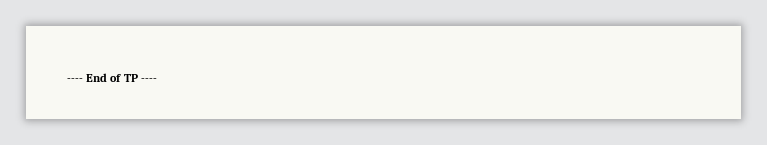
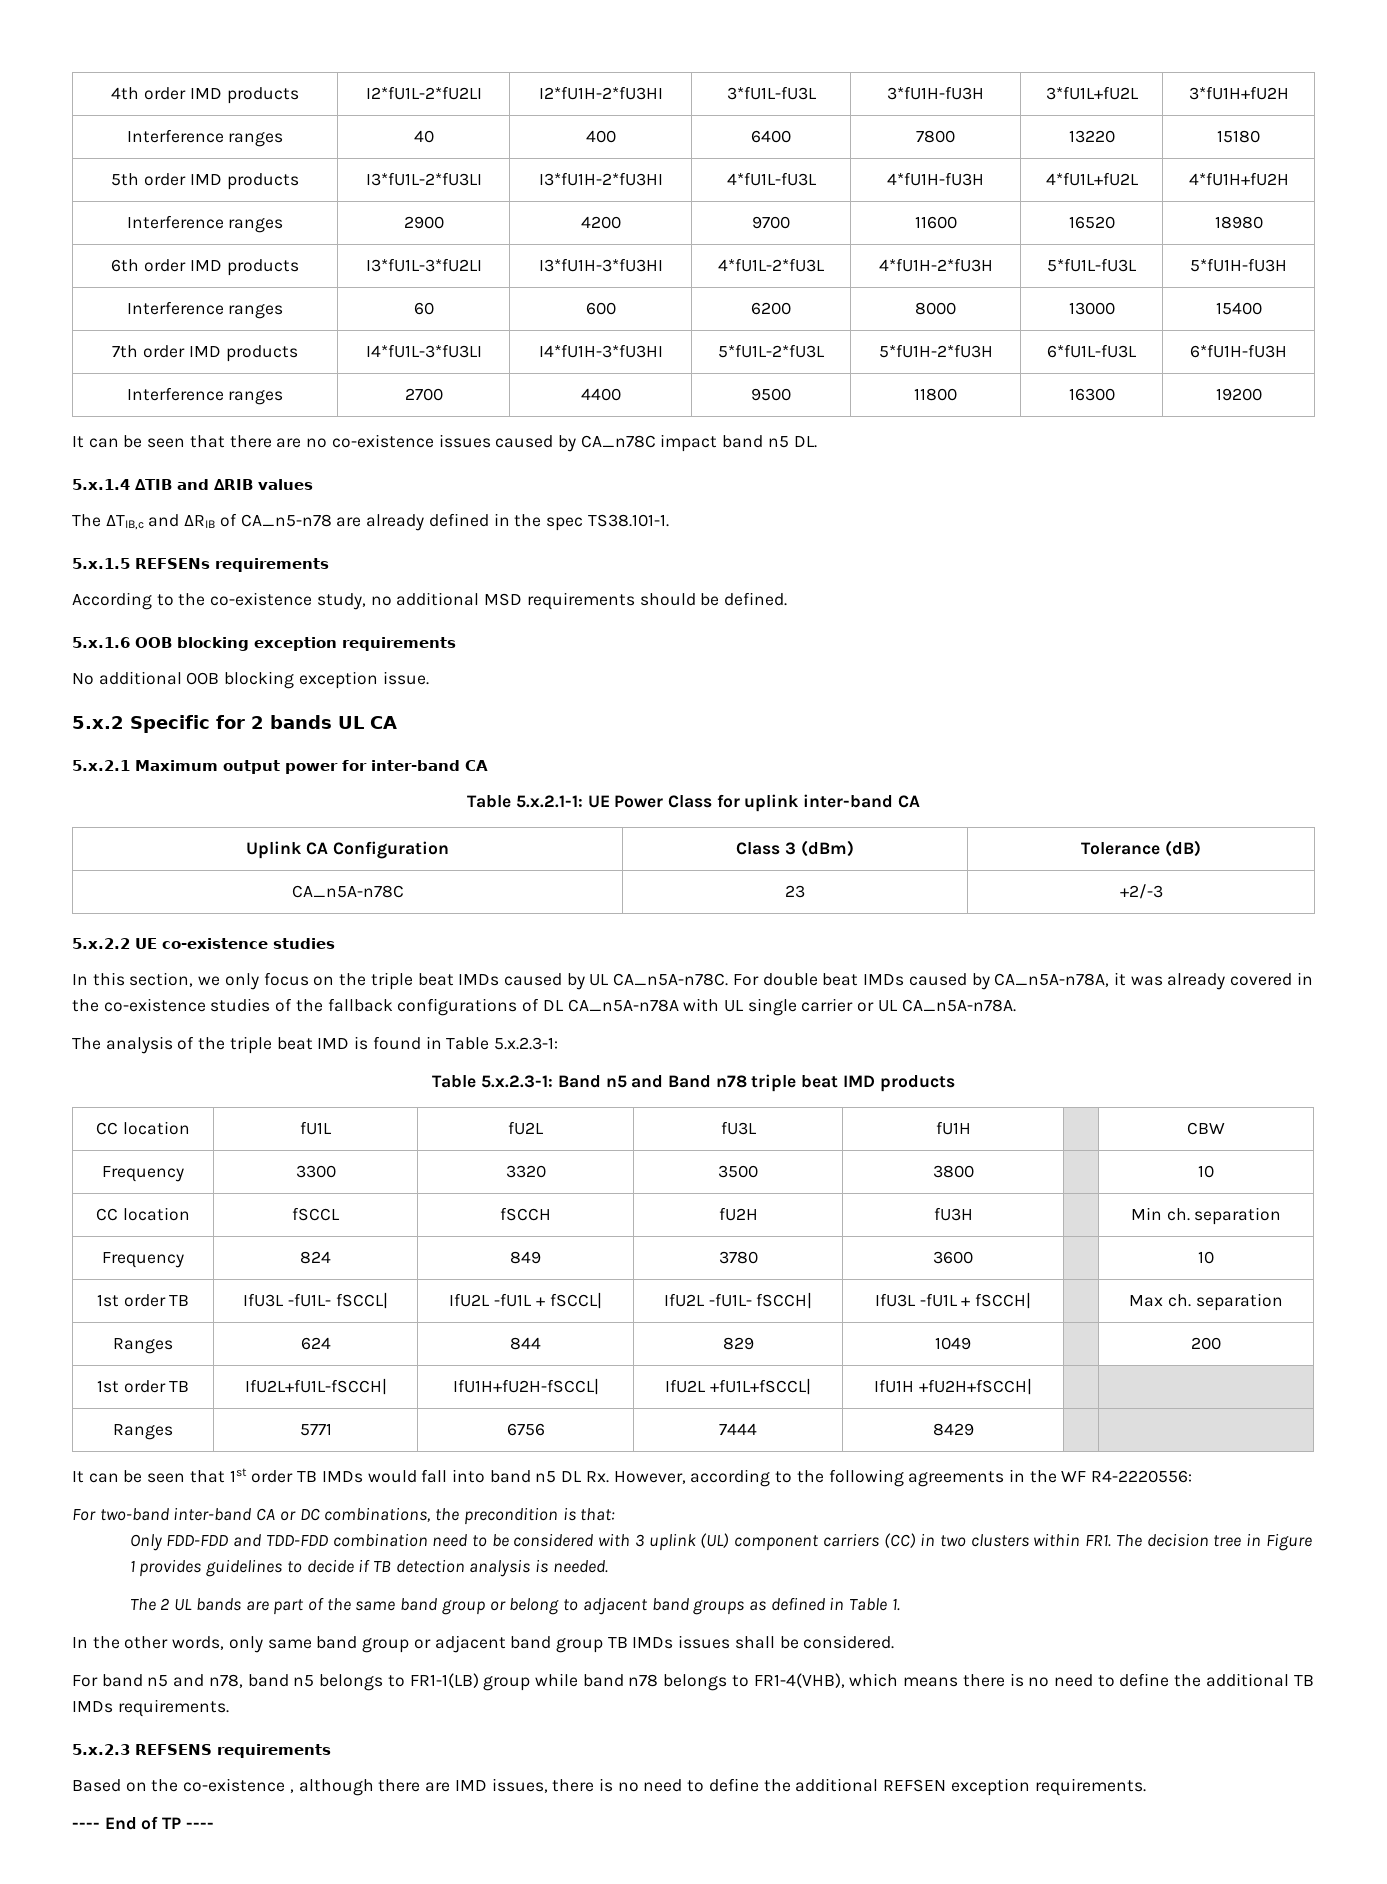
+ 4th order IMD products | I2*fU1L-2*fU2LI | I2*fU1H-2*fU3HI | 3*fU1L-fU3L | 3*fU1H-fU3H | 3*fU1L+fU2L | 3*fU1H+fU2H
+ Interference ranges | 40 | 400 | 6400 | 7800 | 13220 | 15180
+ 5th order IMD products | I3*fU1L-2*fU3LI | I3*fU1H-2*fU3HI | 4*fU1L-fU3L | 4*fU1H-fU3H | 4*fU1L+fU2L | 4*fU1H+fU2H
+ Interference ranges | 2900 | 4200 | 9700 | 11600 | 16520 | 18980
+ 6th order IMD products | I3*fU1L-3*fU2LI | I3*fU1H-3*fU3HI | 4*fU1L-2*fU3L | 4*fU1H-2*fU3H | 5*fU1L-fU3L | 5*fU1H-fU3H
+ Interference ranges | 60 | 600 | 6200 | 8000 | 13000 | 15400
+ 7th order IMD products | I4*fU1L-3*fU3LI | I4*fU1H-3*fU3HI | 5*fU1L-2*fU3L | 5*fU1H-2*fU3H | 6*fU1L-fU3L | 6*fU1H-fU3H
+ Interference ranges | 2700 | 4400 | 9500 | 11800 | 16300 | 19200
+ It can be seen that there are no co-existence issues caused by CA_n78C impact band n5 DL.
+ 5.x.1.4 ∆TIB and ∆RIB values
+ The ΔTIB,c and ΔRIB of CA_n5-n78 are already defined in the spec TS38.101-1.
+ 5.x.1.5 REFSENs requirements
+ According to the co-existence study, no additional MSD requirements should be defined.
+ 5.x.1.6 OOB blocking exception requirements
+ No additional OOB blocking exception issue.
+ 5.x.2 Specific for 2 bands UL CA
+ 5.x.2.1 Maximum output power for inter-band CA
+ Table 5.x.2.1-1: UE Power Class for uplink inter-band CA
+ Uplink CA Configuration | Class 3 (dBm) | Tolerance (dB)
+ CA_n5A-n78C | 23 | +2/-3
+ 5.x.2.2 UE co-existence studies
+ In this section, we only focus on the triple beat IMDs caused by UL CA_n5A-n78C. For double beat IMDs caused by CA_n5A-n78A, it was already covered in the co-existence studies of the fallback configurations of DL CA_n5A-n78A with UL single carrier or UL CA_n5A-n78A.
+ The analysis of the triple beat IMD is found in Table 5.x.2.3-1:
+ Table 5.x.2.3-1: Band n5 and Band n78 triple beat IMD products
+ CC location | fU1L | fU2L | fU3L | fU1H | | CBW
+ Frequency | 3300 | 3320 | 3500 | 3800 | | 10
+ CC location | fSCCL | fSCCH | fU2H | fU3H | | Min ch. separation
+ Frequency | 824 | 849 | 3780 | 3600 | | 10
+ 1st order TB | IfU3L -fU1L- fSCCL| | IfU2L -fU1L + fSCCL| | IfU2L -fU1L- fSCCH| | IfU3L -fU1L + fSCCH| | | Max ch. separation
+ Ranges | 624 | 844 | 829 | 1049 | | 200
+ 1st order TB | IfU2L+fU1L-fSCCH| | IfU1H+fU2H-fSCCL| | IfU2L +fU1L+fSCCL| | IfU1H +fU2H+fSCCH| | |
+ Ranges | 5771 | 6756 | 7444 | 8429 | |
+ It can be seen that 1st order TB IMDs would fall into band n5 DL Rx. However, according to the following agreements in the WF R4-2220556:
+ For two-band inter-band CA or DC combinations, the precondition is that:
+ Only FDD-FDD and TDD-FDD combination need to be considered with 3 uplink (UL) component carriers (CC) in two clusters within FR1. The decision tree in Figure 1 provides guidelines to decide if TB detection analysis is needed.
+ The 2 UL bands are part of the same band group or belong to adjacent band groups as defined in Table 1.
+ In the other words, only same band group or adjacent band group TB IMDs issues shall be considered.
+ For band n5 and n78, band n5 belongs to FR1-1(LB) group while band n78 belongs to FR1-4(VHB), which means there is no need to define the additional TB IMDs requirements.
+ 5.x.2.3 REFSENS requirements
+ Based on the co-existence , although there are IMD issues, there is no need to define the additional REFSEN exception requirements.

